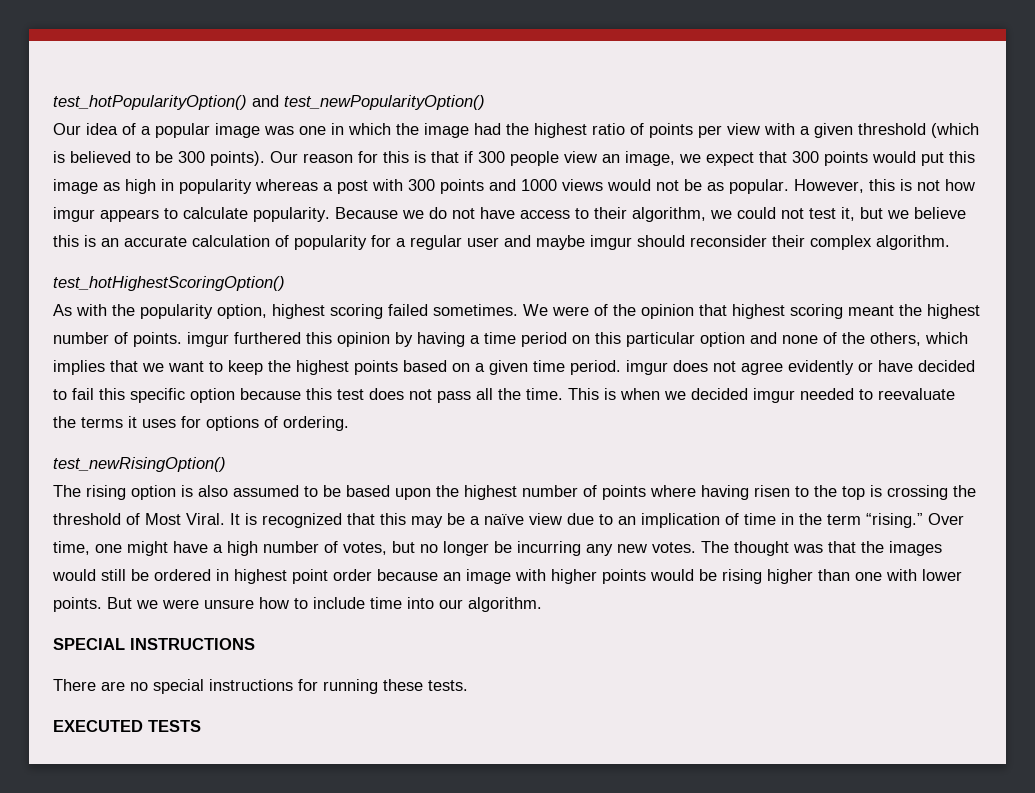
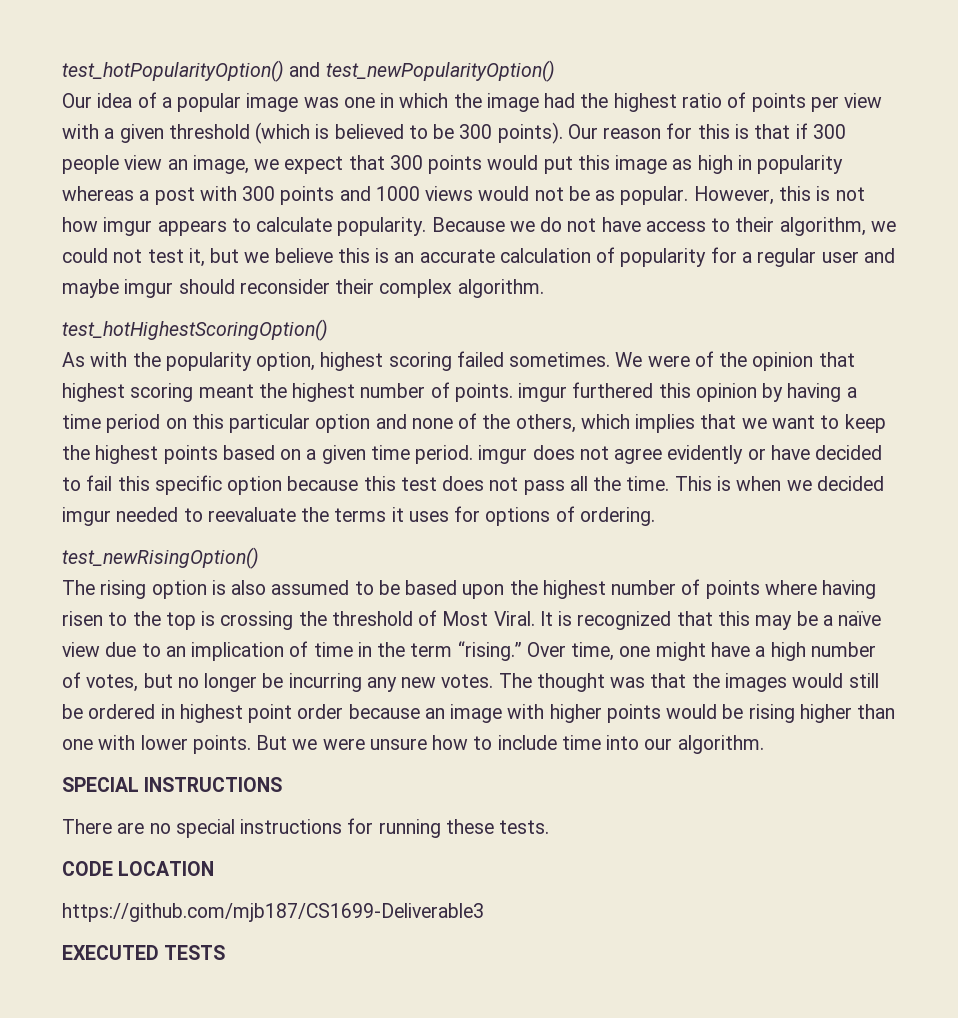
+ CODE LOCATION
+ https://github.com/mjb187/CS1699-Deliverable3

